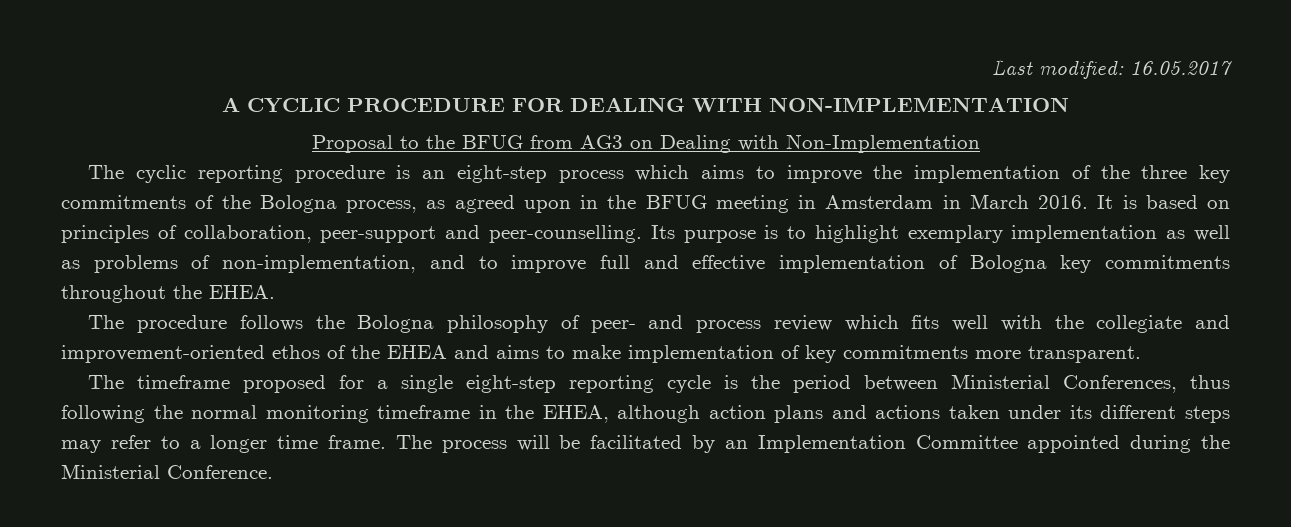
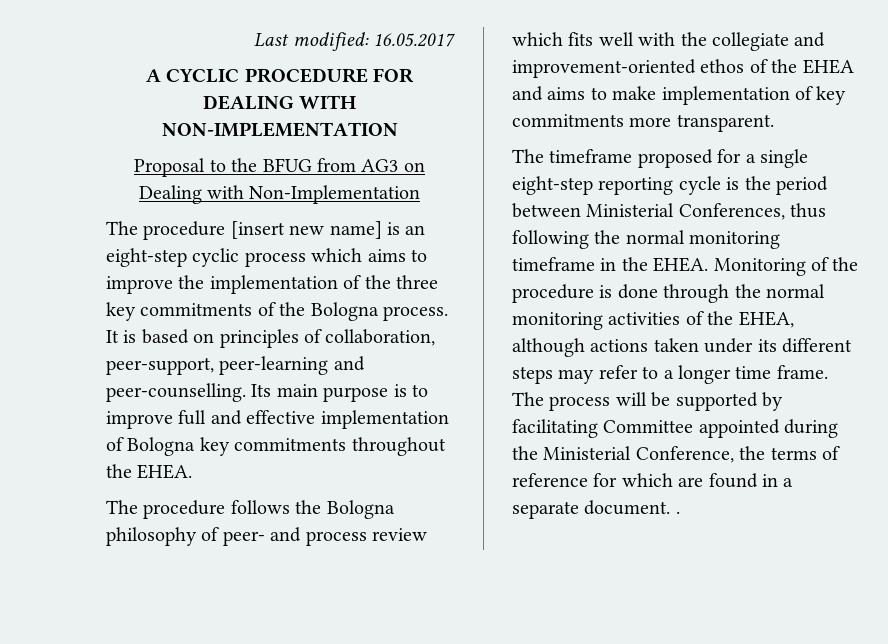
- The cyclic reporting procedure is an eight-step process which aims to improve the implementation of the three key commitments of the Bologna process, as agreed upon in the BFUG meeting in Amsterdam in March 2016.
+ The procedure [insert new name] is an eight-step cyclic process which aims to improve the implementation of the three key commitments of the Bologna process.
- It is based on principles of collaboration, peer-support and peer-counselling.
+ It is based on principles of collaboration, peer-support, peer-learning and peer-counselling.
- Its purpose is to highlight exemplary implementation as well as problems of non-implementation, and to improve full and effective implementation of Bologna key commitments throughout the EHEA.
+ Its main purpose is to improve full and effective implementation of Bologna key commitments throughout the EHEA.
- The timeframe proposed for a single eight-step reporting cycle is the period between Ministerial Conferences, thus following the normal monitoring timeframe in the EHEA, although action plans and actions taken under its different steps may refer to a longer time frame.
+ The timeframe proposed for a single eight-step reporting cycle is the period between Ministerial Conferences, thus following the normal monitoring timeframe in the EHEA. Monitoring of the procedure is done through the normal monitoring activities of the EHEA, although actions taken under its different steps may refer to a longer time frame.
- The process will be facilitated by an Implementation Committee appointed during the Ministerial Conference.
+ The process will be supported by facilitating Committee appointed during the Ministerial Conference, the terms of reference for which are found in a separate document. .

